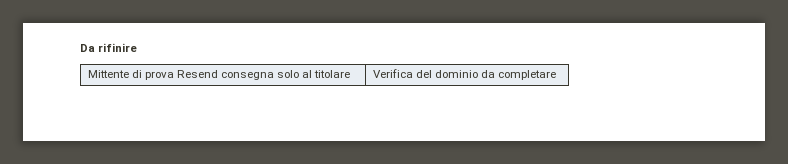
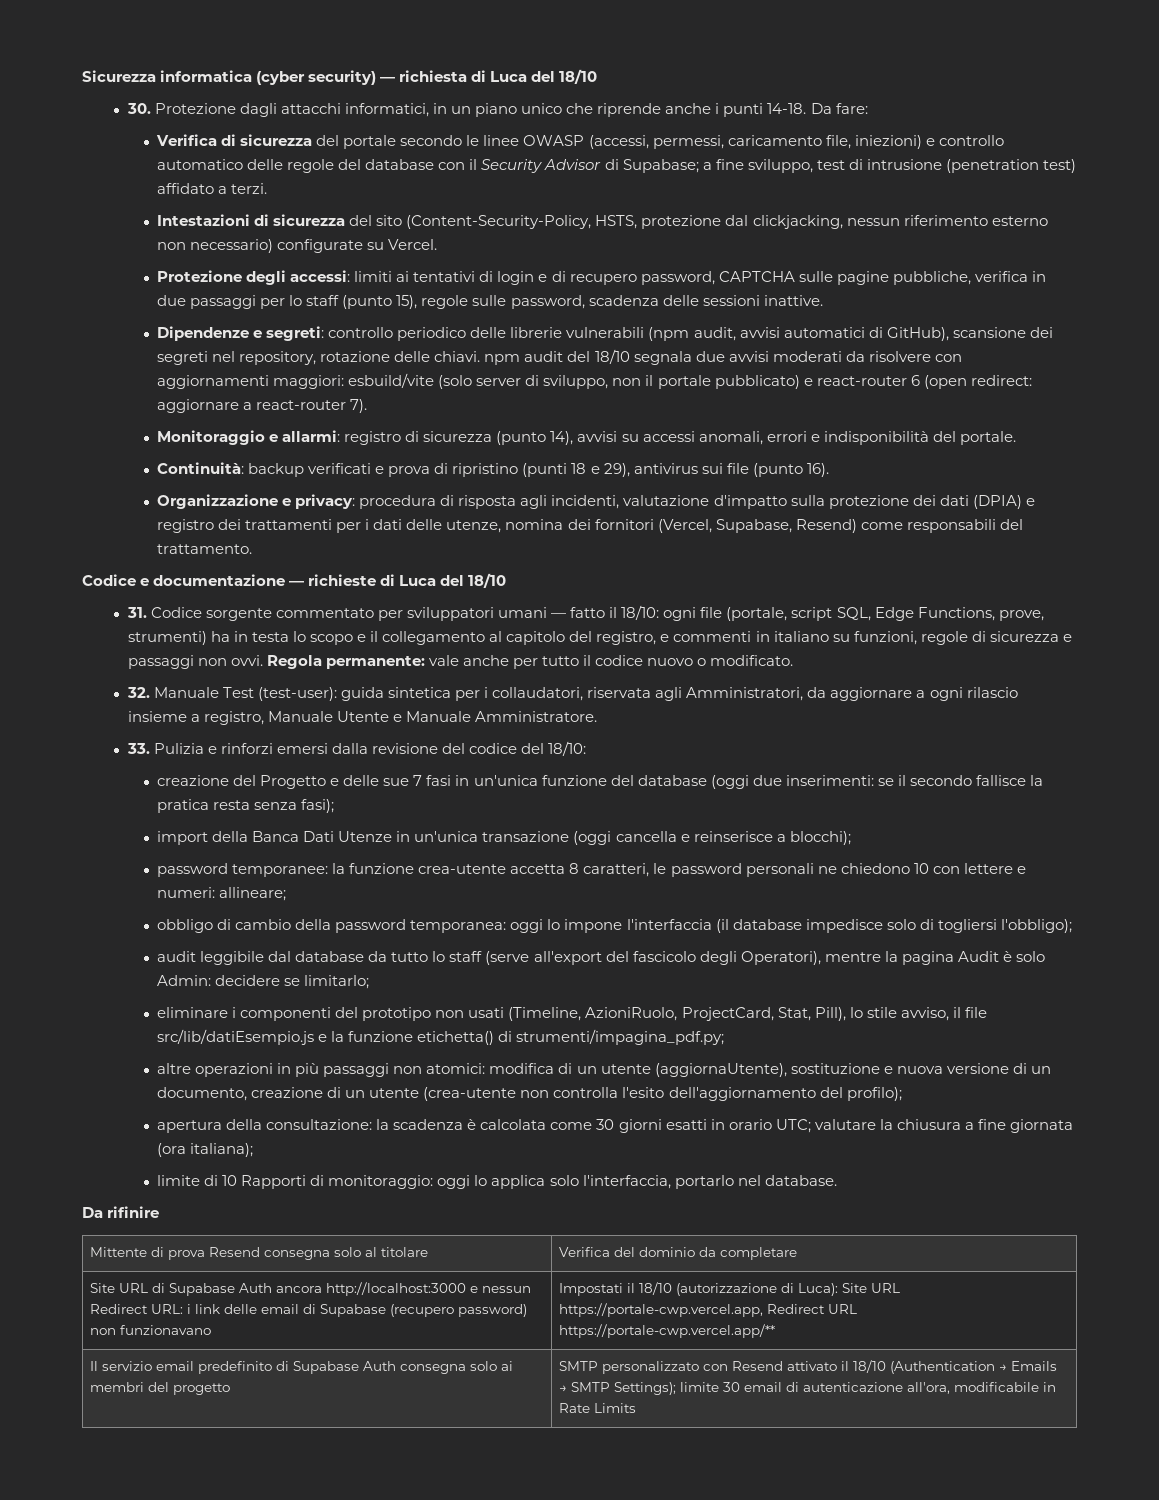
+ Sicurezza informatica (cyber security) — richiesta di Luca del 18/10
+ 30. Protezione dagli attacchi informatici, in un piano unico che riprende anche i punti 14-18. Da fare:
+ Verifica di sicurezza del portale secondo le linee OWASP (accessi, permessi, caricamento file, iniezioni) e controllo automatico delle regole del database con il Security Advisor di Supabase; a fine sviluppo, test di intrusione (penetration test) affidato a terzi.
+ Intestazioni di sicurezza del sito (Content-Security-Policy, HSTS, protezione dal clickjacking, nessun riferimento esterno non necessario) configurate su Vercel.
+ Protezione degli accessi: limiti ai tentativi di login e di recupero password, CAPTCHA sulle pagine pubbliche, verifica in due passaggi per lo staff (punto 15), regole sulle password, scadenza delle sessioni inattive.
+ Dipendenze e segreti: controllo periodico delle librerie vulnerabili (npm audit, avvisi automatici di GitHub), scansione dei segreti nel repository, rotazione delle chiavi. npm audit del 18/10 segnala due avvisi moderati da risolvere con aggiornamenti maggiori: esbuild/vite (solo server di sviluppo, non il portale pubblicato) e react-router 6 (open redirect: aggiornare a react-router 7).
+ Monitoraggio e allarmi: registro di sicurezza (punto 14), avvisi su accessi anomali, errori e indisponibilità del portale.
+ Continuità: backup verificati e prova di ripristino (punti 18 e 29), antivirus sui file (punto 16).
+ Organizzazione e privacy: procedura di risposta agli incidenti, valutazione d'impatto sulla protezione dei dati (DPIA) e registro dei trattamenti per i dati delle utenze, nomina dei fornitori (Vercel, Supabase, Resend) come responsabili del trattamento.
+ Codice e documentazione — richieste di Luca del 18/10
+ 31. Codice sorgente commentato per sviluppatori umani — fatto il 18/10: ogni file (portale, script SQL, Edge Functions, prove, strumenti) ha in testa lo scopo e il collegamento al capitolo del registro, e commenti in italiano su funzioni, regole di sicurezza e passaggi non ovvi. Regola permanente: vale anche per tutto il codice nuovo o modificato.
+ 32. Manuale Test (test-user): guida sintetica per i collaudatori, riservata agli Amministratori, da aggiornare a ogni rilascio insieme a registro, Manuale Utente e Manuale Amministratore.
+ 33. Pulizia e rinforzi emersi dalla revisione del codice del 18/10:
+ creazione del Progetto e delle sue 7 fasi in un'unica funzione del database (oggi due inserimenti: se il secondo fallisce la pratica resta senza fasi);
+ import della Banca Dati Utenze in un'unica transazione (oggi cancella e reinserisce a blocchi);
+ password temporanee: la funzione crea-utente accetta 8 caratteri, le password personali ne chiedono 10 con lettere e numeri: allineare;
+ obbligo di cambio della password temporanea: oggi lo impone l'interfaccia (il database impedisce solo di togliersi l'obbligo);
+ audit leggibile dal database da tutto lo staff (serve all'export del fascicolo degli Operatori), mentre la pagina Audit è solo Admin: decidere se limitarlo;
+ eliminare i componenti del prototipo non usati (Timeline, AzioniRuolo, ProjectCard, Stat, Pill), lo stile avviso, il file src/lib/datiEsempio.js e la funzione etichetta() di strumenti/impagina_pdf.py;
+ altre operazioni in più passaggi non atomici: modifica di un utente (aggiornaUtente), sostituzione e nuova versione di un documento, creazione di un utente (crea-utente non controlla l'esito dell'aggiornamento del profilo);
+ apertura della consultazione: la scadenza è calcolata come 30 giorni esatti in orario UTC; valutare la chiusura a fine giornata (ora italiana);
+ limite di 10 Rapporti di monitoraggio: oggi lo applica solo l'interfaccia, portarlo nel database.
+ Site URL di Supabase Auth ancora http://localhost:3000 e nessun Redirect URL: i link delle email di Supabase (recupero password) non funzionavano | Impostati il 18/10 (autorizzazione di Luca): Site URL https://portale-cwp.vercel.app, Redirect URL https://portale-cwp.vercel.app/**
+ Il servizio email predefinito di Supabase Auth consegna solo ai membri del progetto | SMTP personalizzato con Resend attivato il 18/10 (Authentication → Emails → SMTP Settings); limite 30 email di autenticazione all'ora, modificabile in Rate Limits

